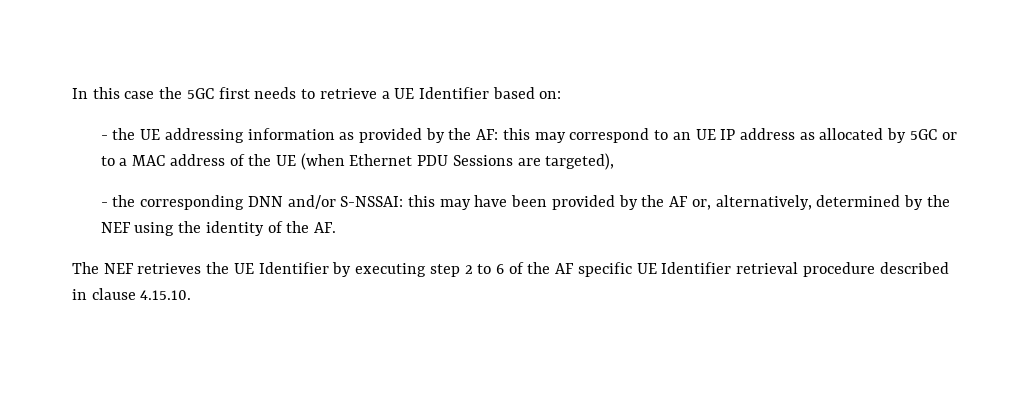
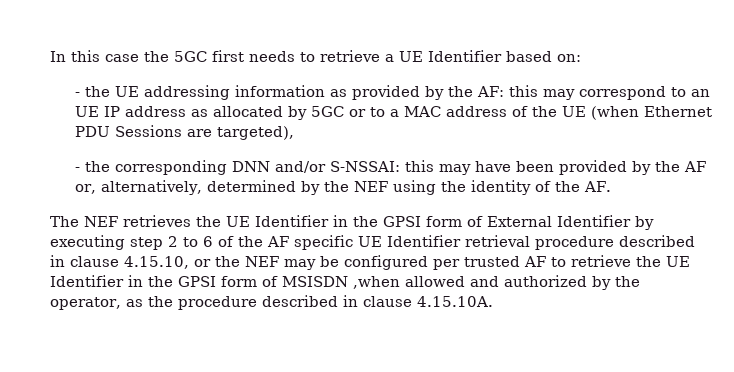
- The NEF retrieves the UE Identifier by executing step 2 to 6 of the AF specific UE Identifier retrieval procedure described in clause 4.15.10.
+ The NEF retrieves the UE Identifier in the GPSI form of External Identifier by executing step 2 to 6 of the AF specific UE Identifier retrieval procedure described in clause 4.15.10, or the NEF may be configured per trusted AF to retrieve the UE Identifier in the GPSI form of MSISDN ,when allowed and authorized by the operator, as the procedure described in clause 4.15.10A.

